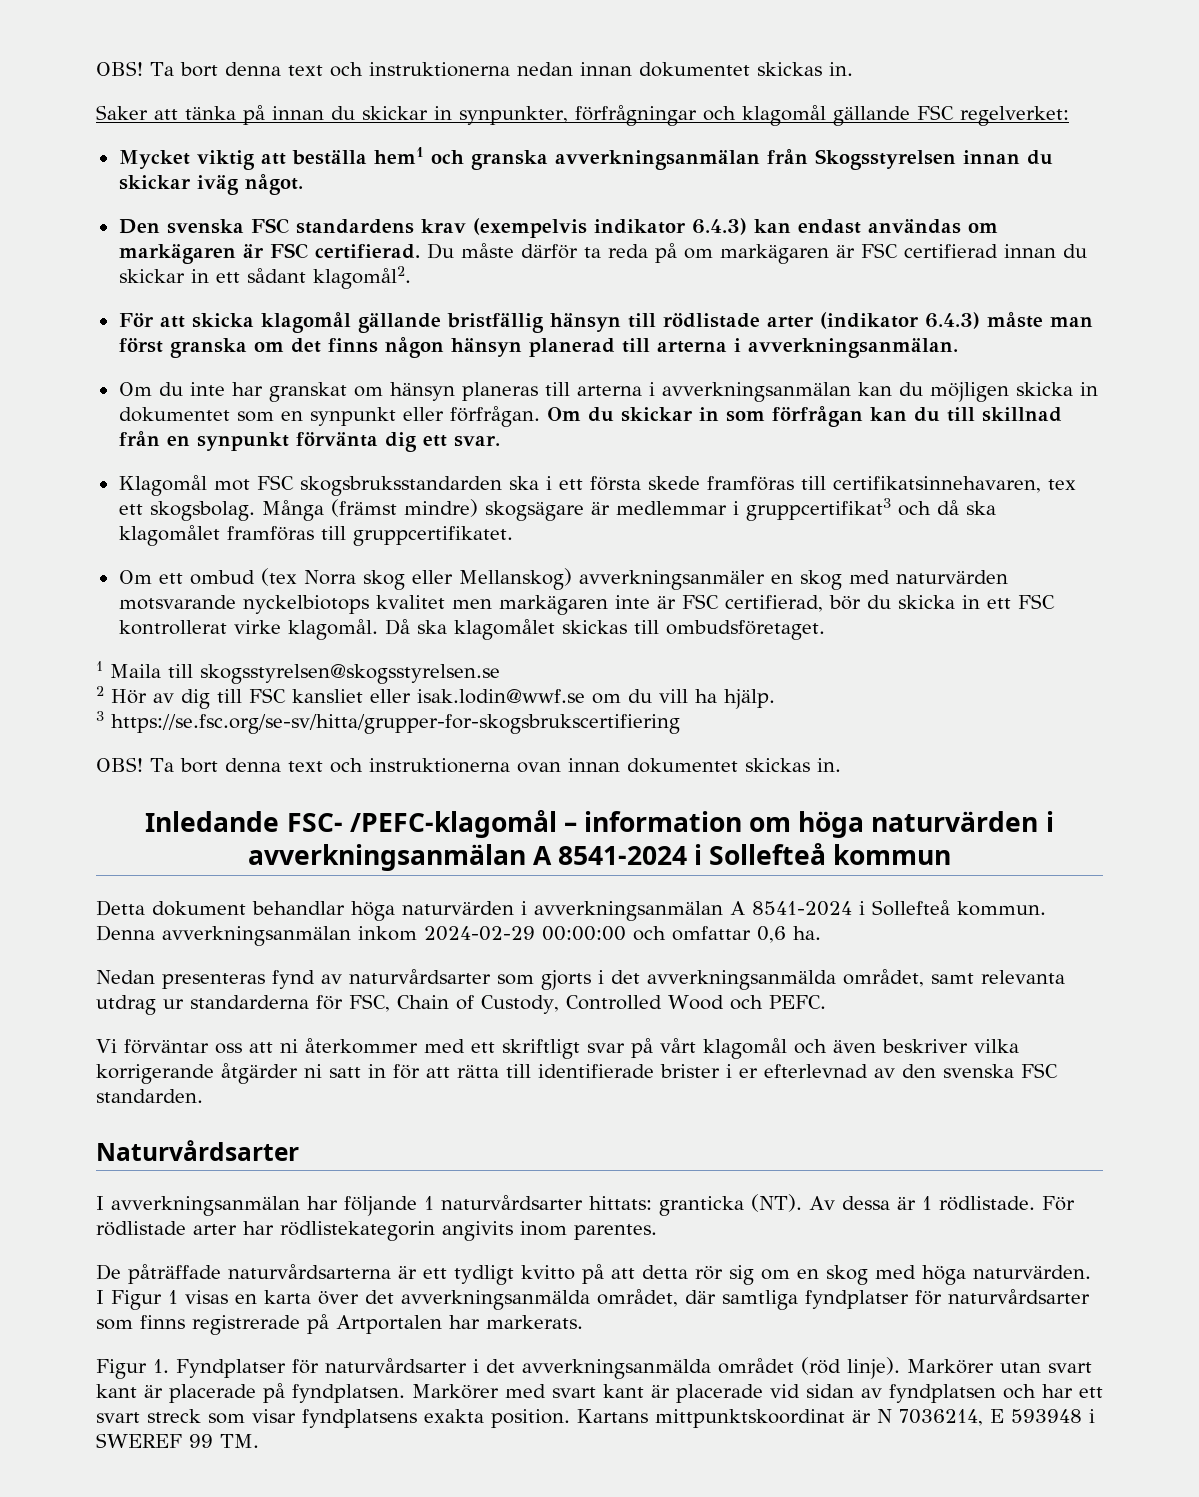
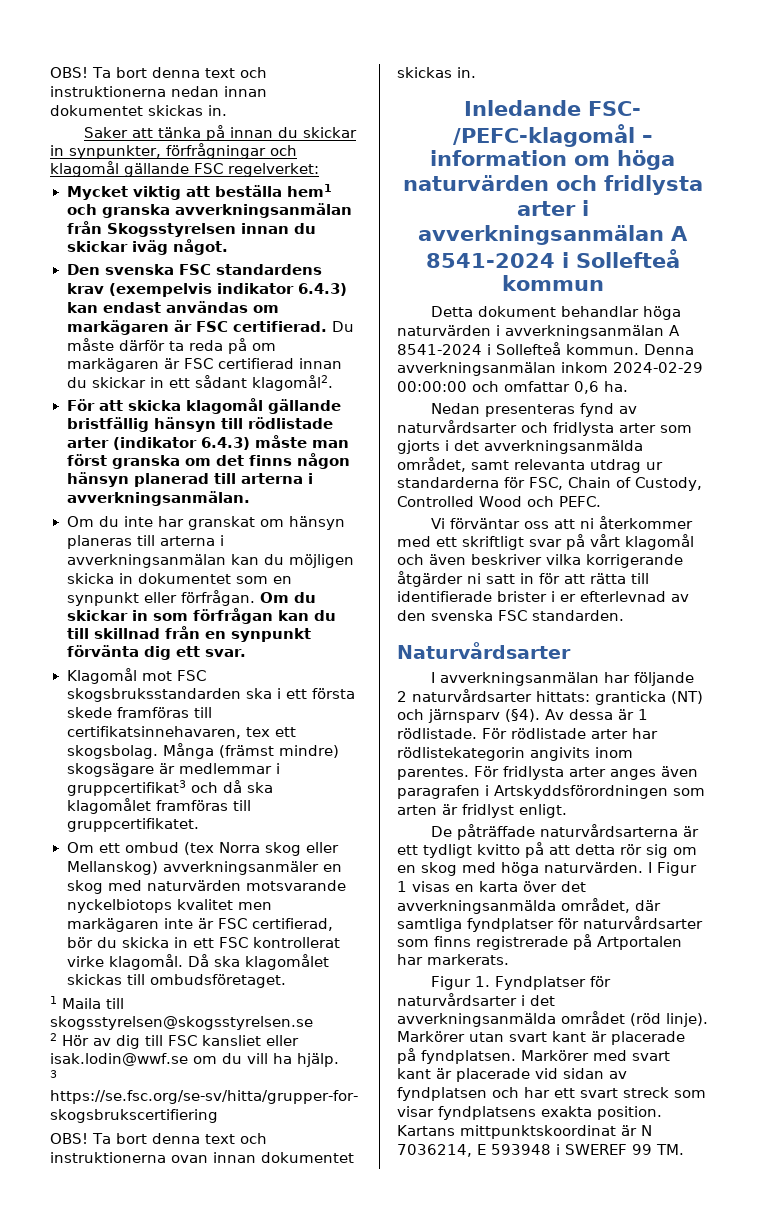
- Inledande FSC- /PEFC-klagomål – information om höga naturvärden i avverkningsanmälan A 8541-2024 i Sollefteå kommun
+ Inledande FSC- /PEFC-klagomål – information om höga naturvärden och fridlysta arter i avverkningsanmälan A 8541-2024 i Sollefteå kommun
- Nedan presenteras fynd av naturvårdsarter som gjorts i det avverkningsanmälda området, samt relevanta utdrag ur standarderna för FSC, Chain of Custody, Controlled Wood och PEFC.
+ Nedan presenteras fynd av naturvårdsarter och fridlysta arter som gjorts i det avverkningsanmälda området, samt relevanta utdrag ur standarderna för FSC, Chain of Custody, Controlled Wood och PEFC.
- I avverkningsanmälan har följande 1 naturvårdsarter hittats: granticka (NT). Av dessa är 1 rödlistade.
+ I avverkningsanmälan har följande 2 naturvårdsarter hittats: granticka (NT) och järnsparv (§4). Av dessa är 1 rödlistade.
+ För fridlysta arter anges även paragrafen i Artskyddsförordningen som arten är fridlyst enligt.

